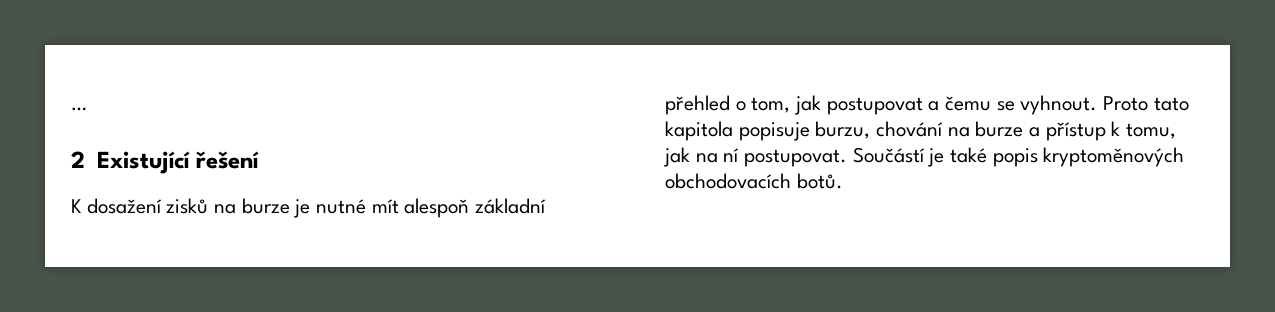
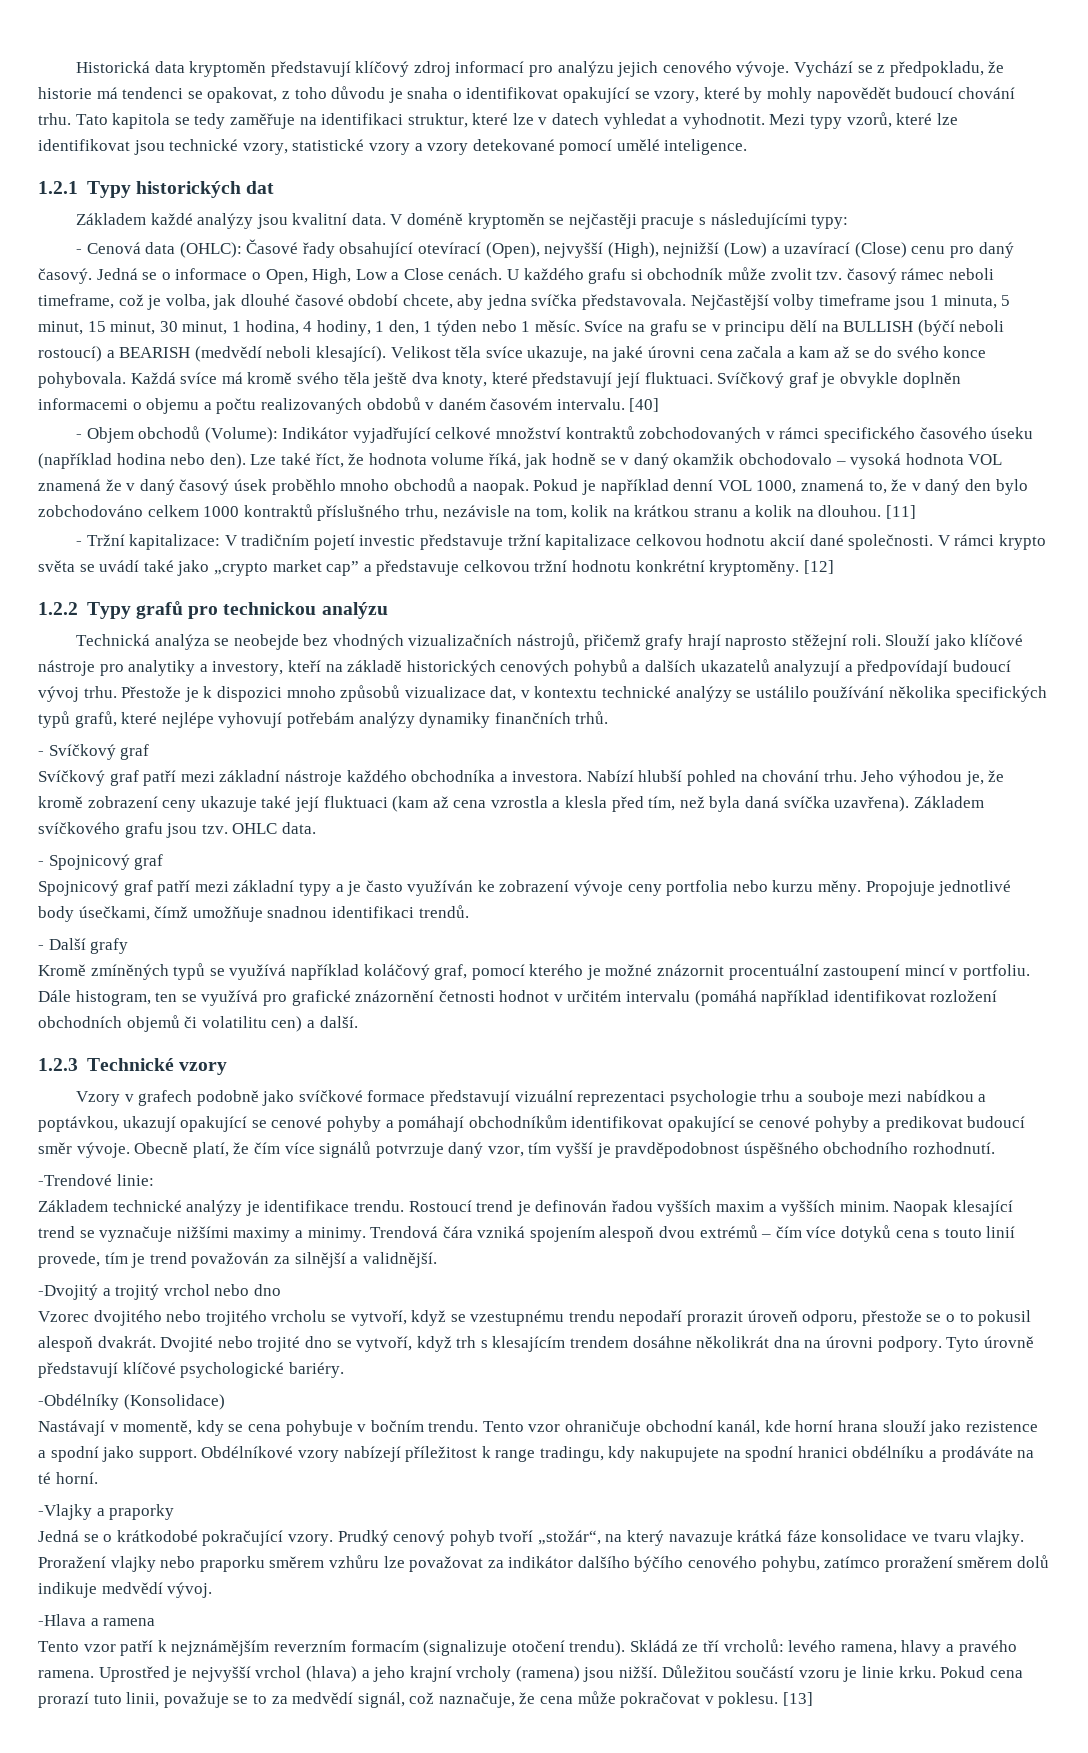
- …
- 2 Existující řešení
- K dosažení zisků na burze je nutné mít alespoň základní přehled o tom, jak postupovat a čemu se vyhnout. Proto tato kapitola popisuje burzu, chování na burze a přístup k tomu, jak na ní postupovat. Součástí je také popis kryptoměnových obchodovacích botů.
+ Historická data kryptoměn představují klíčový zdroj informací pro analýzu jejich cenového vývoje. Vychází se z předpokladu, že historie má tendenci se opakovat, z toho důvodu je snaha o identifikovat opakující se vzory, které by mohly napovědět budoucí chování trhu. Tato kapitola se tedy zaměřuje na identifikaci struktur, které lze v datech vyhledat a vyhodnotit. Mezi typy vzorů, které lze identifikovat jsou technické vzory, statistické vzory a vzory detekované pomocí umělé inteligence.
+ 1.2.1 Typy historických dat
+ Základem každé analýzy jsou kvalitní data. V doméně kryptoměn se nejčastěji pracuje s následujícími typy:
+ - Cenová data (OHLC): Časové řady obsahující otevírací (Open), nejvyšší (High), nejnižší (Low) a uzavírací (Close) cenu pro daný časový. Jedná se o informace o Open, High, Low a Close cenách. U každého grafu si obchodník může zvolit tzv. časový rámec neboli timeframe, což je volba, jak dlouhé časové období chcete, aby jedna svíčka představovala. Nejčastější volby timeframe jsou 1 minuta, 5 minut, 15 minut, 30 minut, 1 hodina, 4 hodiny, 1 den, 1 týden nebo 1 měsíc. Svíce na grafu se v principu dělí na BULLISH (býčí neboli rostoucí) a BEARISH (medvědí neboli klesající). Velikost těla svíce ukazuje, na jaké úrovni cena začala a kam až se do svého konce pohybovala. Každá svíce má kromě svého těla ještě dva knoty, které představují její fluktuaci. Svíčkový graf je obvykle doplněn informacemi o objemu a počtu realizovaných obdobů v daném časovém intervalu. [40]
+ - Objem obchodů (Volume): Indikátor vyjadřující celkové množství kontraktů zobchodovaných v rámci specifického časového úseku (například hodina nebo den). Lze také říct, že hodnota volume říká, jak hodně se v daný okamžik obchodovalo – vysoká hodnota VOL znamená že v daný časový úsek proběhlo mnoho obchodů a naopak. Pokud je například denní VOL 1000, znamená to, že v daný den bylo zobchodováno celkem 1000 kontraktů příslušného trhu, nezávisle na tom, kolik na krátkou stranu a kolik na dlouhou. [11]
+ - Tržní kapitalizace: V tradičním pojetí investic představuje tržní kapitalizace celkovou hodnotu akcií dané společnosti. V rámci krypto světa se uvádí také jako „crypto market cap” a představuje celkovou tržní hodnotu konkrétní kryptoměny. [12]
+ 1.2.2 Typy grafů pro technickou analýzu
+ Technická analýza se neobejde bez vhodných vizualizačních nástrojů, přičemž grafy hrají naprosto stěžejní roli. Slouží jako klíčové nástroje pro analytiky a investory, kteří na základě historických cenových pohybů a dalších ukazatelů analyzují a předpovídají budoucí vývoj trhu. Přestože je k dispozici mnoho způsobů vizualizace dat, v kontextu technické analýzy se ustálilo používání několika specifických typů grafů, které nejlépe vyhovují potřebám analýzy dynamiky finančních trhů.
+ - Svíčkový graf
+ Svíčkový graf patří mezi základní nástroje každého obchodníka a investora. Nabízí hlubší pohled na chování trhu. Jeho výhodou je, že kromě zobrazení ceny ukazuje také její fluktuaci (kam až cena vzrostla a klesla před tím, než byla daná svíčka uzavřena). Základem svíčkového grafu jsou tzv. OHLC data.
+ - Spojnicový graf
+ Spojnicový graf patří mezi základní typy a je často využíván ke zobrazení vývoje ceny portfolia nebo kurzu měny. Propojuje jednotlivé body úsečkami, čímž umožňuje snadnou identifikaci trendů.
+ - Další grafy
+ Kromě zmíněných typů se využívá například koláčový graf, pomocí kterého je možné znázornit procentuální zastoupení mincí v portfoliu. Dále histogram, ten se využívá pro grafické znázornění četnosti hodnot v určitém intervalu (pomáhá například identifikovat rozložení obchodních objemů či volatilitu cen) a další.
+ 1.2.3 Technické vzory
+ Vzory v grafech podobně jako svíčkové formace představují vizuální reprezentaci psychologie trhu a souboje mezi nabídkou a poptávkou, ukazují opakující se cenové pohyby a pomáhají obchodníkům identifikovat opakující se cenové pohyby a predikovat budoucí směr vývoje. Obecně platí, že čím více signálů potvrzuje daný vzor, tím vyšší je pravděpodobnost úspěšného obchodního rozhodnutí.
+ -Trendové linie:
+ Základem technické analýzy je identifikace trendu. Rostoucí trend je definován řadou vyšších maxim a vyšších minim. Naopak klesající trend se vyznačuje nižšími maximy a minimy. Trendová čára vzniká spojením alespoň dvou extrémů – čím více dotyků cena s touto linií provede, tím je trend považován za silnější a validnější.
+ -Dvojitý a trojitý vrchol nebo dno
+ Vzorec dvojitého nebo trojitého vrcholu se vytvoří, když se vzestupnému trendu nepodaří prorazit úroveň odporu, přestože se o to pokusil alespoň dvakrát. Dvojité nebo trojité dno se vytvoří, když trh s klesajícím trendem dosáhne několikrát dna na úrovni podpory. Tyto úrovně představují klíčové psychologické bariéry.
+ -Obdélníky (Konsolidace)
+ Nastávají v momentě, kdy se cena pohybuje v bočním trendu. Tento vzor ohraničuje obchodní kanál, kde horní hrana slouží jako rezistence a spodní jako support. Obdélníkové vzory nabízejí příležitost k range tradingu, kdy nakupujete na spodní hranici obdélníku a prodáváte na té horní.
+ -Vlajky a praporky
+ Jedná se o krátkodobé pokračující vzory. Prudký cenový pohyb tvoří „stožár“, na který navazuje krátká fáze konsolidace ve tvaru vlajky. Proražení vlajky nebo praporku směrem vzhůru lze považovat za indikátor dalšího býčího cenového pohybu, zatímco proražení směrem dolů indikuje medvědí vývoj.
+ -Hlava a ramena
+ Tento vzor patří k nejznámějším reverzním formacím (signalizuje otočení trendu). Skládá ze tří vrcholů: levého ramena, hlavy a pravého ramena. Uprostřed je nejvyšší vrchol (hlava) a jeho krajní vrcholy (ramena) jsou nižší. Důležitou součástí vzoru je linie krku. Pokud cena prorazí tuto linii, považuje se to za medvědí signál, což naznačuje, že cena může pokračovat v poklesu. [13]

